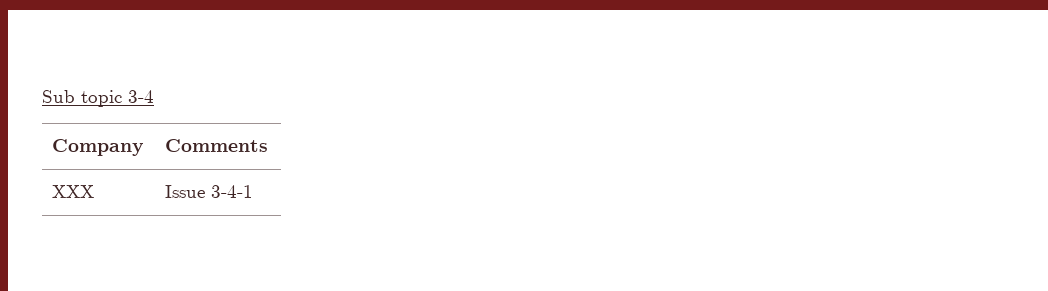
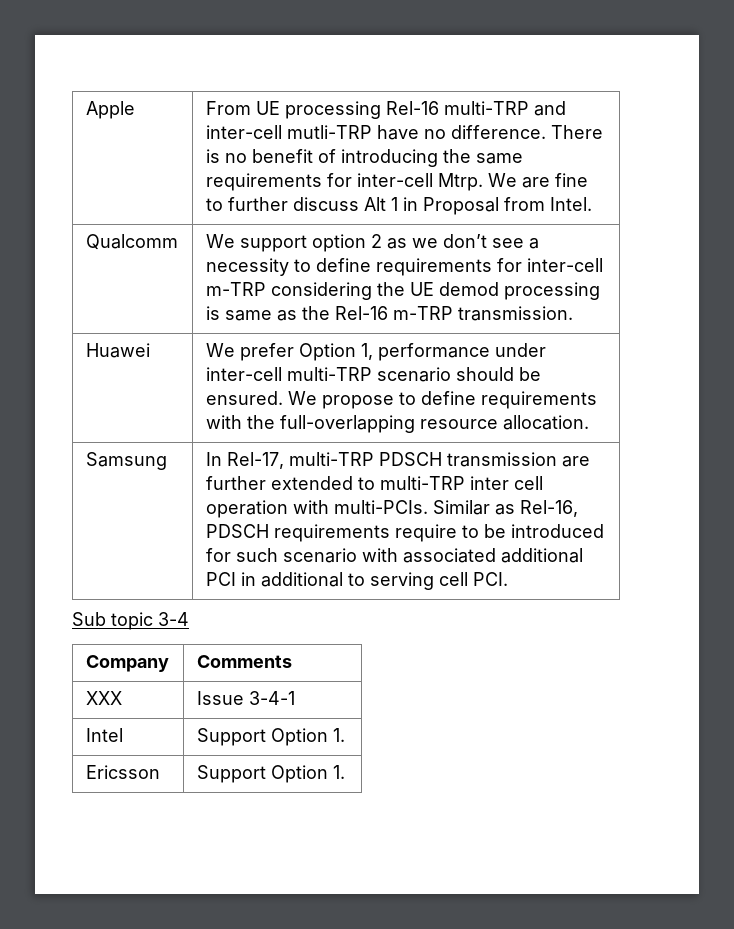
+ Apple | From UE processing Rel-16 multi-TRP and inter-cell mutli-TRP have no difference. There is no benefit of introducing the same requirements for inter-cell Mtrp. We are fine to further discuss Alt 1 in Proposal from Intel.
+ Qualcomm | We support option 2 as we don’t see a necessity to define requirements for inter-cell m-TRP considering the UE demod processing is same as the Rel-16 m-TRP transmission.
+ Huawei | We prefer Option 1, performance under inter-cell multi-TRP scenario should be ensured. We propose to define requirements with the full-overlapping resource allocation.
+ Samsung | In Rel-17, multi-TRP PDSCH transmission are further extended to multi-TRP inter cell operation with multi-PCIs. Similar as Rel-16, PDSCH requirements require to be introduced for such scenario with associated additional PCI in additional to serving cell PCI.
+ Intel | Support Option 1.
+ Ericsson | Support Option 1.

